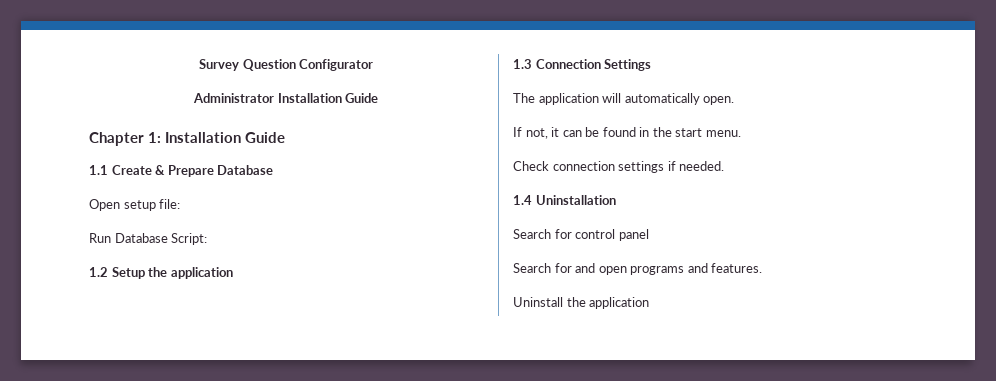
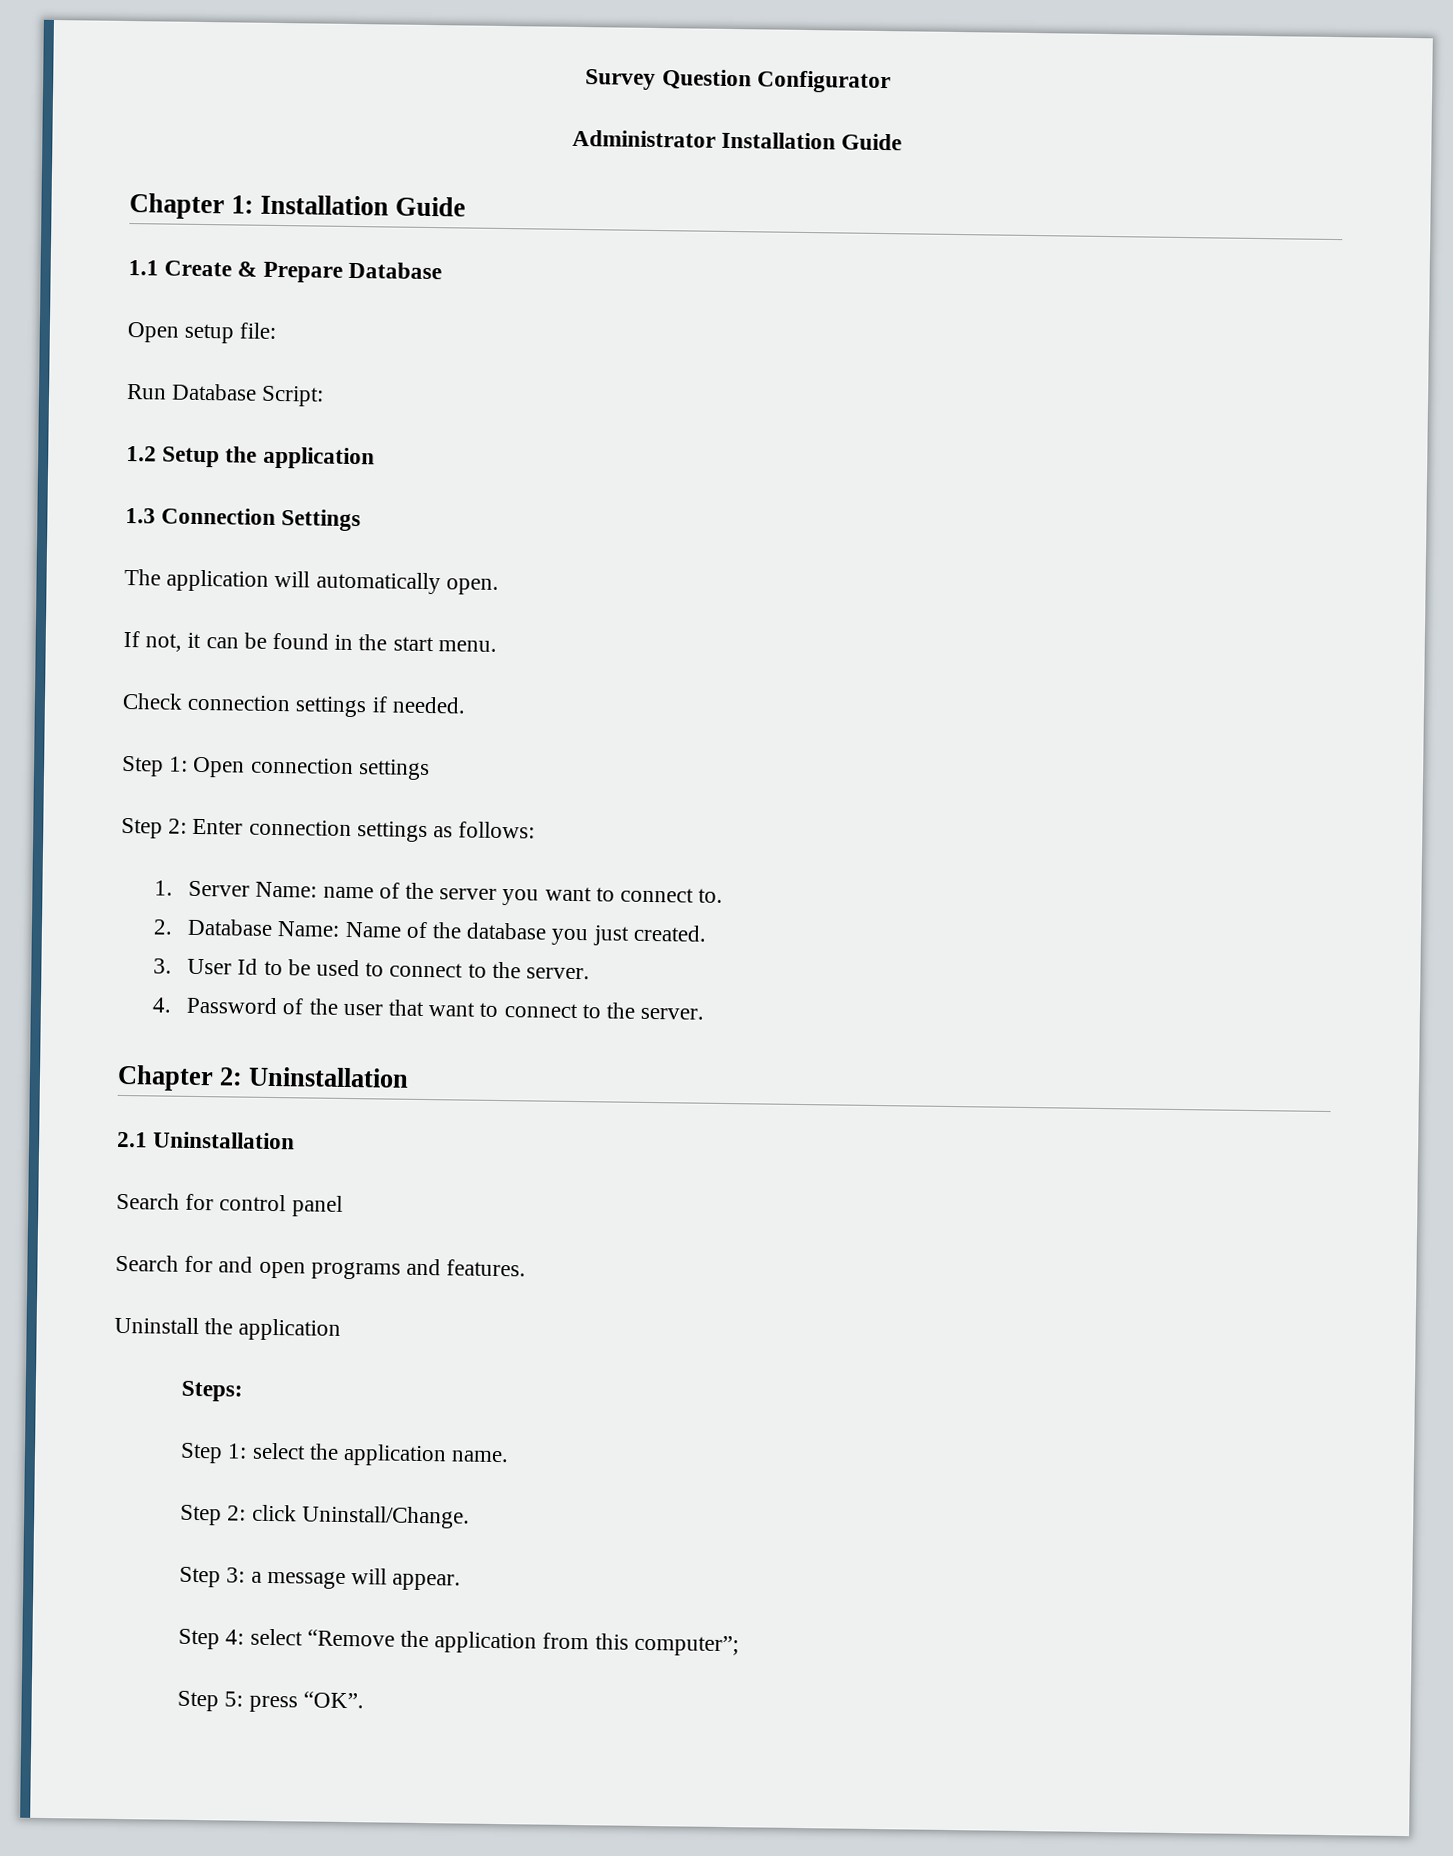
- 1.4 Uninstallation
+ Step 1: Open connection settings
+ Step 2: Enter connection settings as follows:
+ 1. Server Name: name of the server you want to connect to.
+ 2. Database Name: Name of the database you just created.
+ 3. User Id to be used to connect to the server.
+ 4. Password of the user that want to connect to the server.
+ Chapter 2: Uninstallation
+ 2.1 Uninstallation
+ Steps:
+ Step 1: select the application name.
+ Step 2: click Uninstall/Change.
+ Step 3: a message will appear.
+ Step 4: select “Remove the application from this computer”;
+ Step 5: press “OK”.

